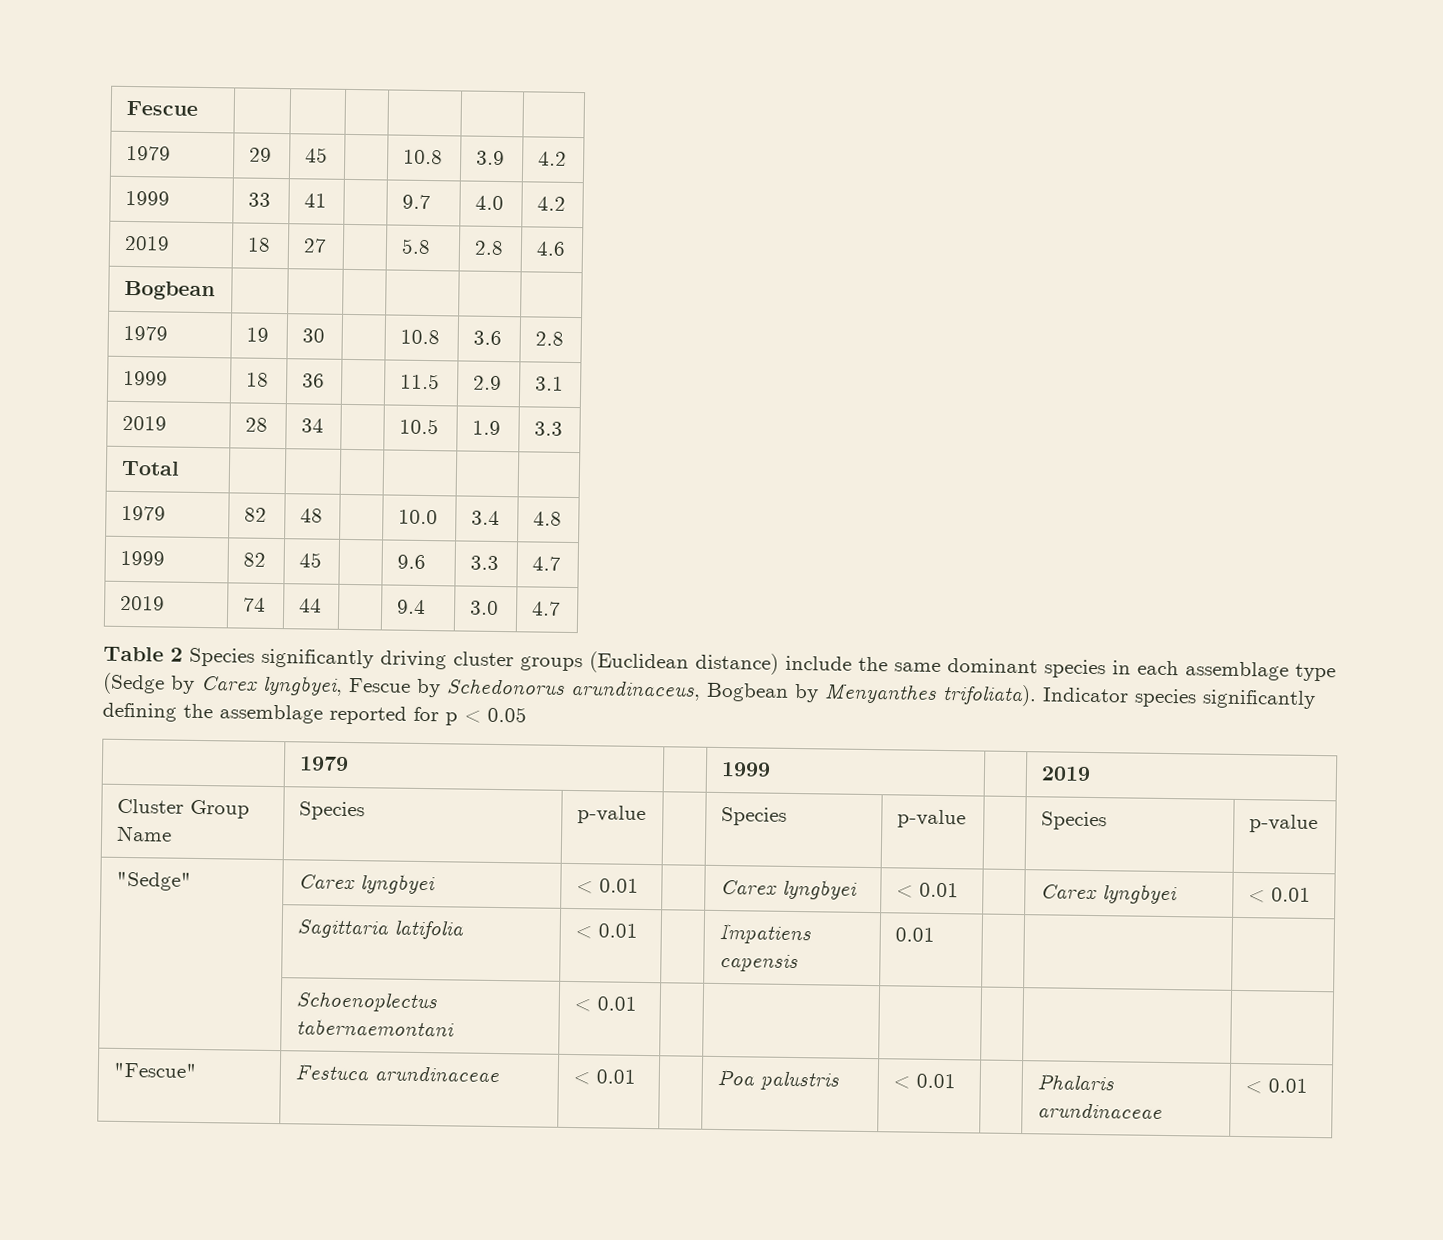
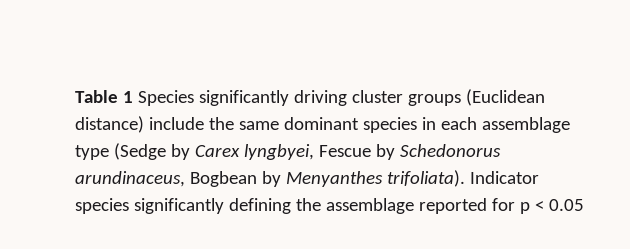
- Fescue | | | | | |
- 1979 | 29 | 45 | | 10.8 | 3.9 | 4.2
- 1999 | 33 | 41 | | 9.7 | 4.0 | 4.2
- 2019 | 18 | 27 | | 5.8 | 2.8 | 4.6
- Bogbean | | | | | |
- 1979 | 19 | 30 | | 10.8 | 3.6 | 2.8
- 1999 | 18 | 36 | | 11.5 | 2.9 | 3.1
- 2019 | 28 | 34 | | 10.5 | 1.9 | 3.3
- Total | | | | | |
- 1979 | 82 | 48 | | 10.0 | 3.4 | 4.8
- 1999 | 82 | 45 | | 9.6 | 3.3 | 4.7
- 2019 | 74 | 44 | | 9.4 | 3.0 | 4.7
- Table 2 Species significantly driving cluster groups (Euclidean distance) include the same dominant species in each assemblage type (Sedge by Carex lyngbyei, Fescue by Schedonorus arundinaceus, Bogbean by Menyanthes trifoliata).
+ Table 1 Species significantly driving cluster groups (Euclidean distance) include the same dominant species in each assemblage type (Sedge by Carex lyngbyei, Fescue by Schedonorus arundinaceus, Bogbean by Menyanthes trifoliata).
- | 1979 | | 1999 | | 2019
- Cluster Group Name | Species | p-value | | Species | p-value | | Species | p-value
- "Sedge" | Carex lyngbyei | < 0.01 | | Carex lyngbyei | < 0.01 | | Carex lyngbyei | < 0.01
- | Sagittaria latifolia | < 0.01 | | Impatiens capensis | 0.01 | | |
- | Schoenoplectus tabernaemontani | < 0.01 | | | | | |
- "Fescue" | Festuca arundinaceae | < 0.01 | | Poa palustris | < 0.01 | | Phalaris arundinaceae | < 0.01

